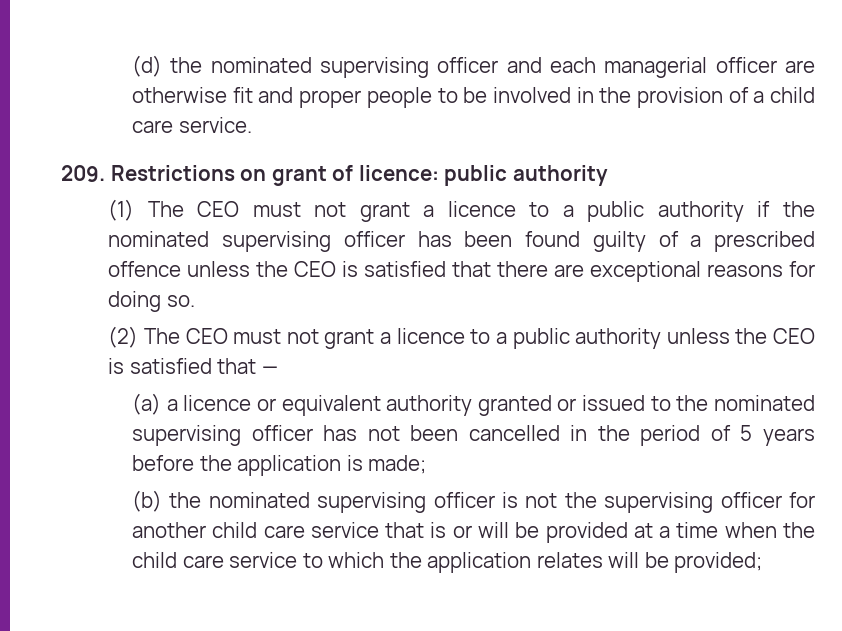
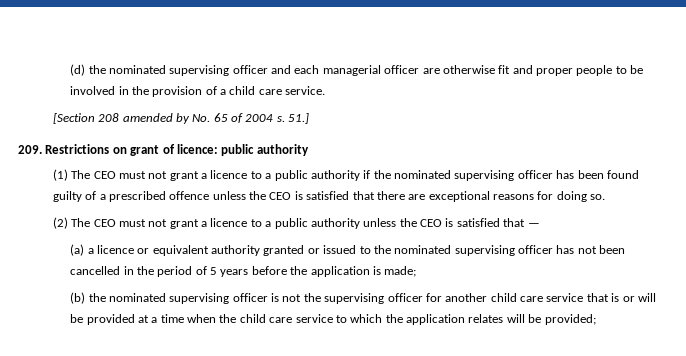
+ [Section 208 amended by No. 65 of 2004 s. 51.]

